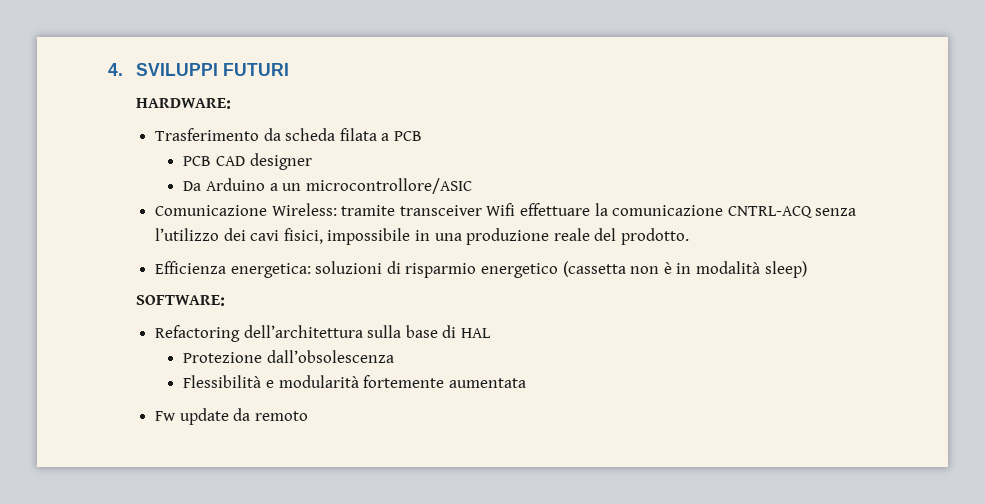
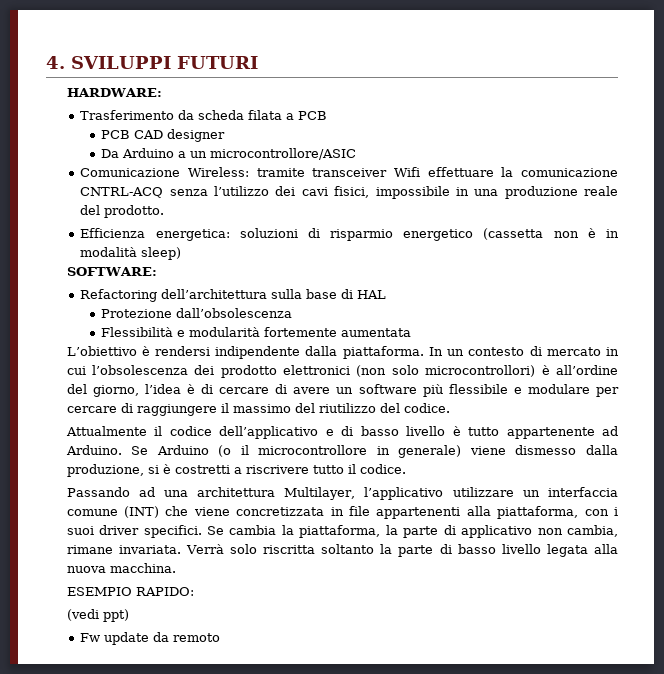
+ L’obiettivo è rendersi indipendente dalla piattaforma. In un contesto di mercato in cui l’obsolescenza dei prodotto elettronici (non solo microcontrollori) è all’ordine del giorno, l’idea è di cercare di avere un software più flessibile e modulare per cercare di raggiungere il massimo del riutilizzo del codice.
+ Attualmente il codice dell’applicativo e di basso livello è tutto appartenente ad Arduino. Se Arduino (o il microcontrollore in generale) viene dismesso dalla produzione, si è costretti a riscrivere tutto il codice.
+ Passando ad una architettura Multilayer, l’applicativo utilizzare un interfaccia comune (INT) che viene concretizzata in file appartenenti alla piattaforma, con i suoi driver specifici. Se cambia la piattaforma, la parte di applicativo non cambia, rimane invariata. Verrà solo riscritta soltanto la parte di basso livello legata alla nuova macchina.
+ ESEMPIO RAPIDO:
+ (vedi ppt)

